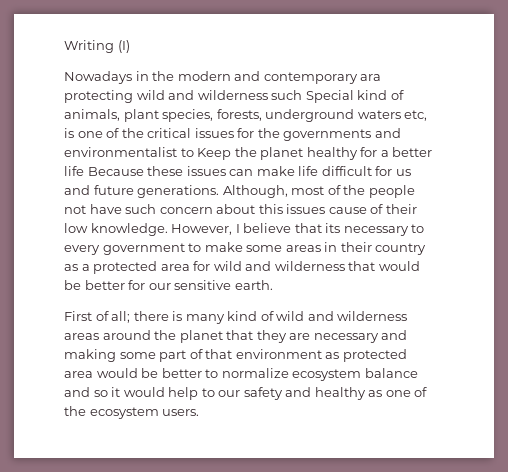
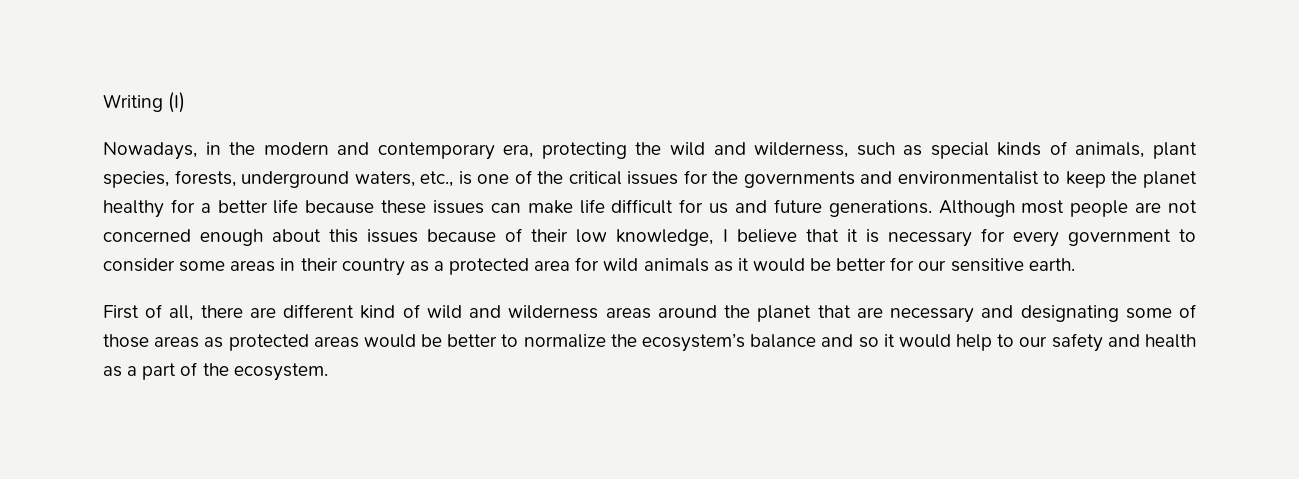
- Nowadays in the modern and contemporary ara protecting wild and wilderness such Special kind of animals, plant species, forests, underground waters etc, is one of the critical issues for the governments and environmentalist to Keep the planet healthy for a better life Because these issues can make life difficult for us and future generations.
+ Nowadays, in the modern and contemporary era, protecting the wild and wilderness, such as special kinds of animals, plant species, forests, underground waters, etc., is one of the critical issues for the governments and environmentalist to keep the planet healthy for a better life because these issues can make life difficult for us and future generations.
- Although, most of the people not have such concern about this issues cause of their low knowledge. However, I believe that its necessary to every government to make some areas in their country as a protected area for wild and wilderness that would be better for our sensitive earth.
+ Although most people are not concerned enough about this issues because of their low knowledge, I believe that it is necessary for every government to consider some areas in their country as a protected area for wild animals as it would be better for our sensitive earth.
- First of all; there is many kind of wild and wilderness areas around the planet that they are necessary and making some part of that environment as protected area would be better to normalize ecosystem balance and so it would help to our safety and healthy as one of the ecosystem users.
+ First of all, there are different kind of wild and wilderness areas around the planet that are necessary and designating some of those areas as protected areas would be better to normalize the ecosystem’s balance and so it would help to our safety and health as a part of the ecosystem.

